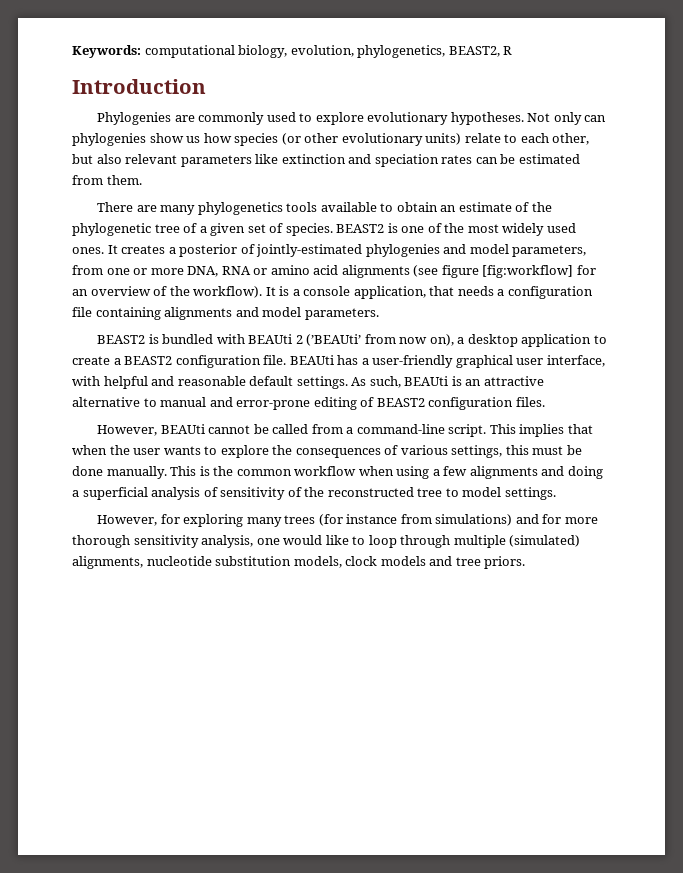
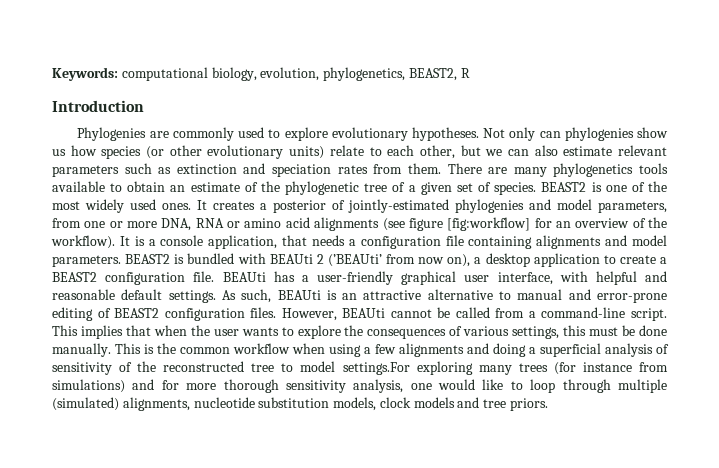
- Not only can phylogenies show us how species (or other evolutionary units) relate to each other, but also relevant parameters like extinction and speciation rates can be estimated from them.
- There are many phylogenetics tools available to obtain an estimate of the phylogenetic tree of a given set of species.
+ Not only can phylogenies show us how species (or other evolutionary units) relate to each other, but we can also estimate relevant parameters such as extinction and speciation rates from them. There are many phylogenetics tools available to obtain an estimate of the phylogenetic tree of a given set of species.
- It is a console application, that needs a configuration file containing alignments and model parameters.
- BEAST2 is bundled with BEAUti 2 (’BEAUti’ from now on), a desktop application to create a BEAST2 configuration file.
+ It is a console application, that needs a configuration file containing alignments and model parameters. BEAST2 is bundled with BEAUti 2 (’BEAUti’ from now on), a desktop application to create a BEAST2 configuration file.
- As such, BEAUti is an attractive alternative to manual and error-prone editing of BEAST2 configuration files.
- However, BEAUti cannot be called from a command-line script.
+ As such, BEAUti is an attractive alternative to manual and error-prone editing of BEAST2 configuration files. However, BEAUti cannot be called from a command-line script.
- This is the common workflow when using a few alignments and doing a superficial analysis of sensitivity of the reconstructed tree to model settings.
- However, for exploring many trees (for instance from simulations) and for more thorough sensitivity analysis, one would like to loop through multiple (simulated) alignments, nucleotide substitution models, clock models and tree priors.
+ This is the common workflow when using a few alignments and doing a superficial analysis of sensitivity of the reconstructed tree to model settings.For exploring many trees (for instance from simulations) and for more thorough sensitivity analysis, one would like to loop through multiple (simulated) alignments, nucleotide substitution models, clock models and tree priors.

